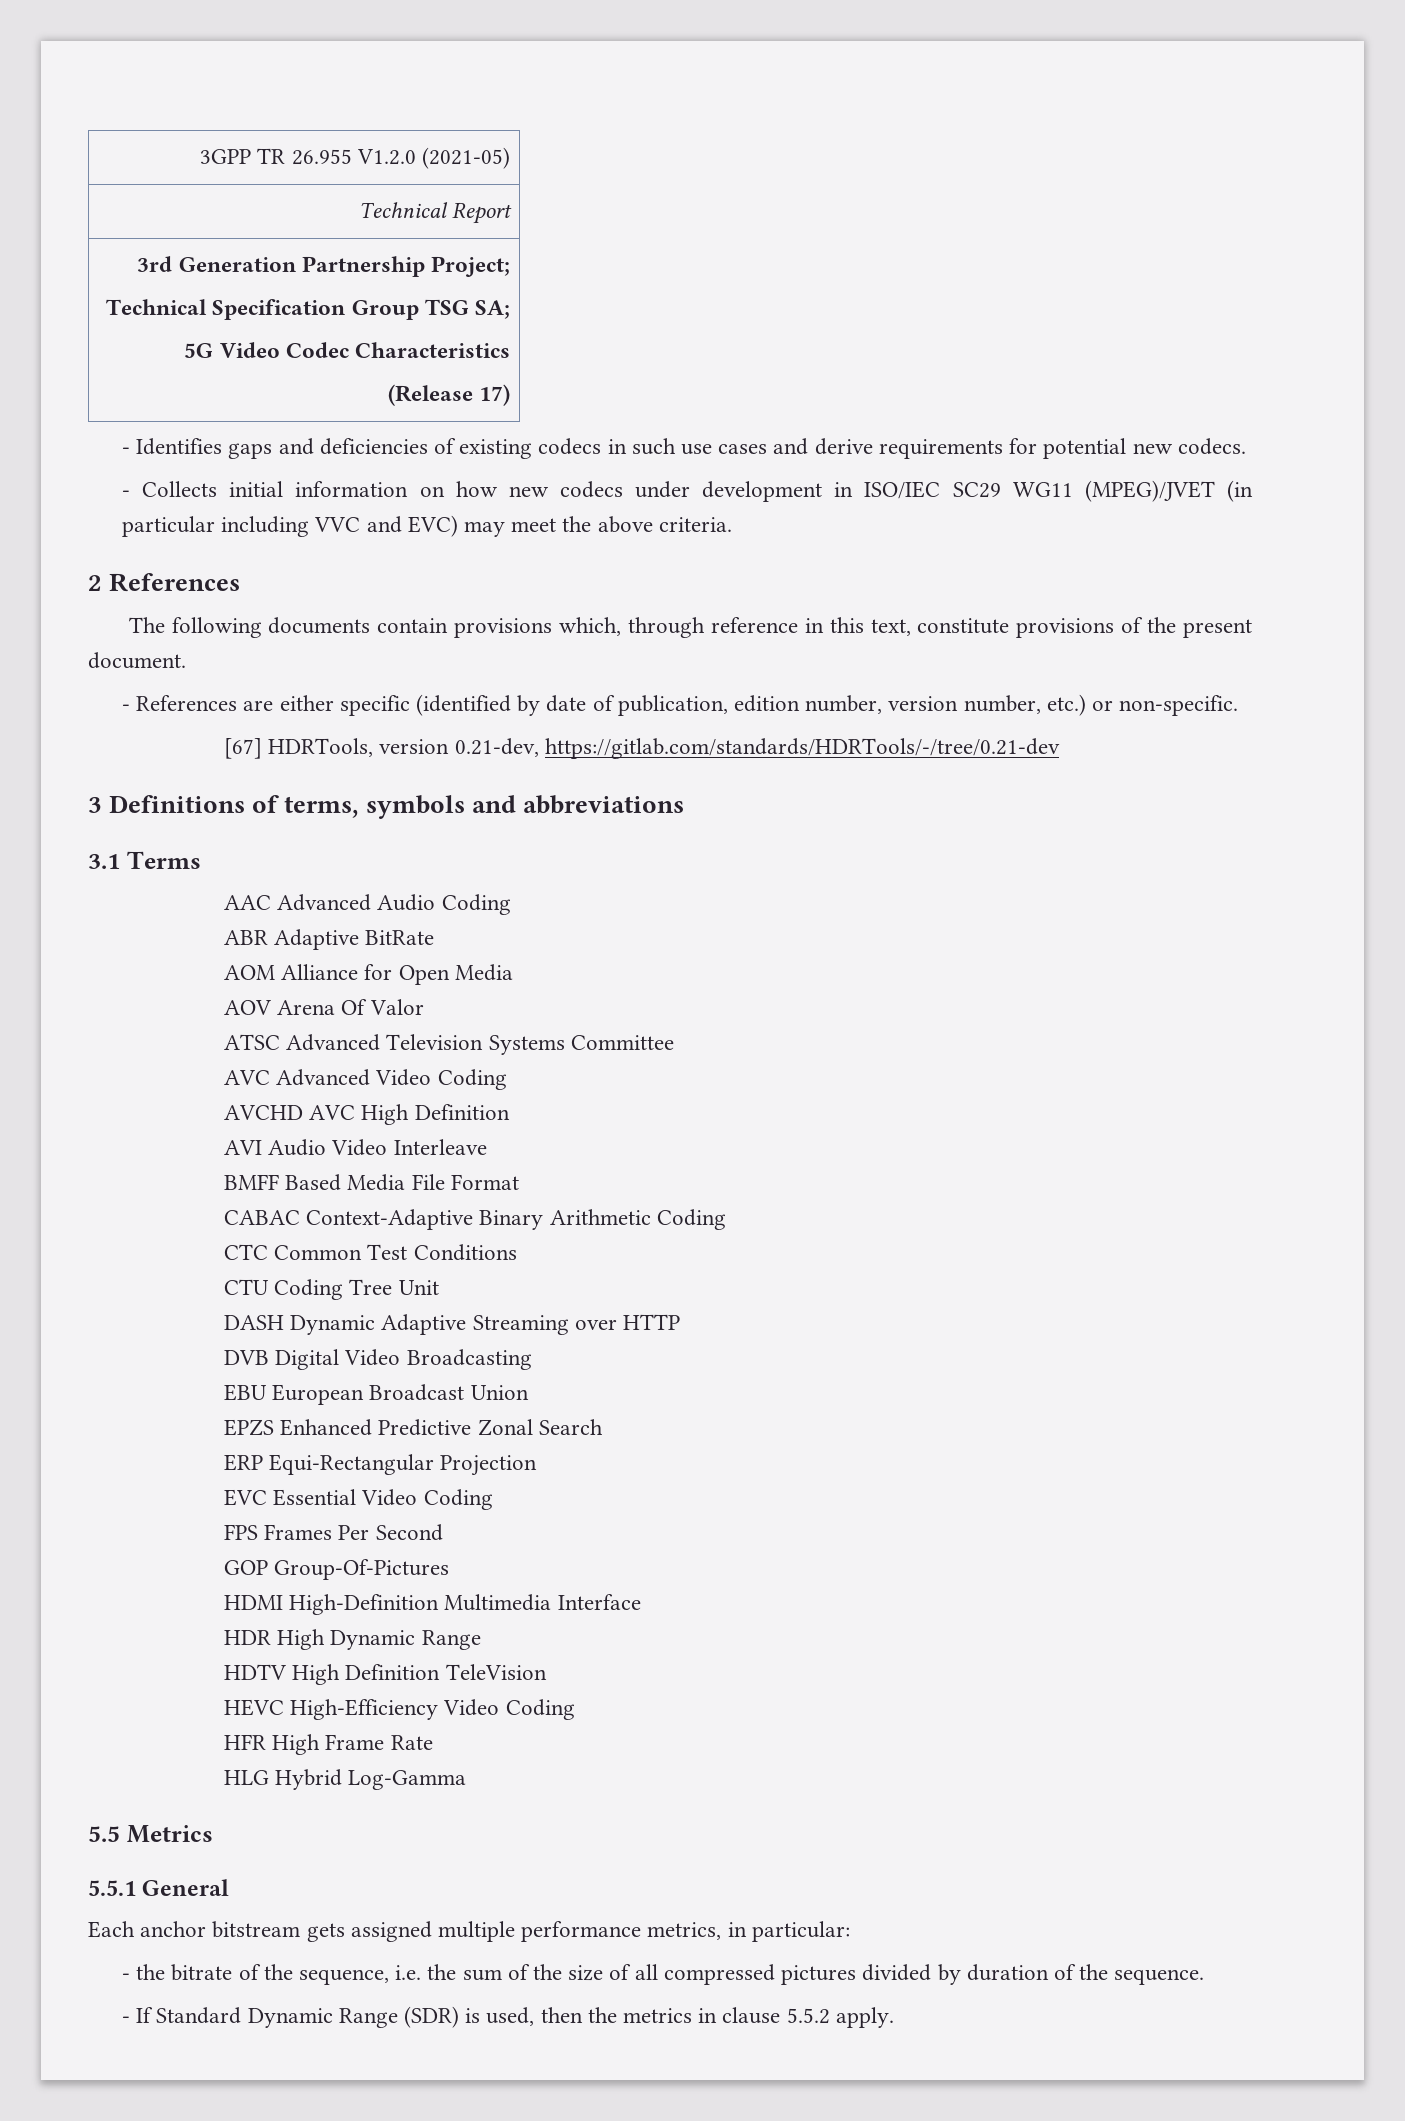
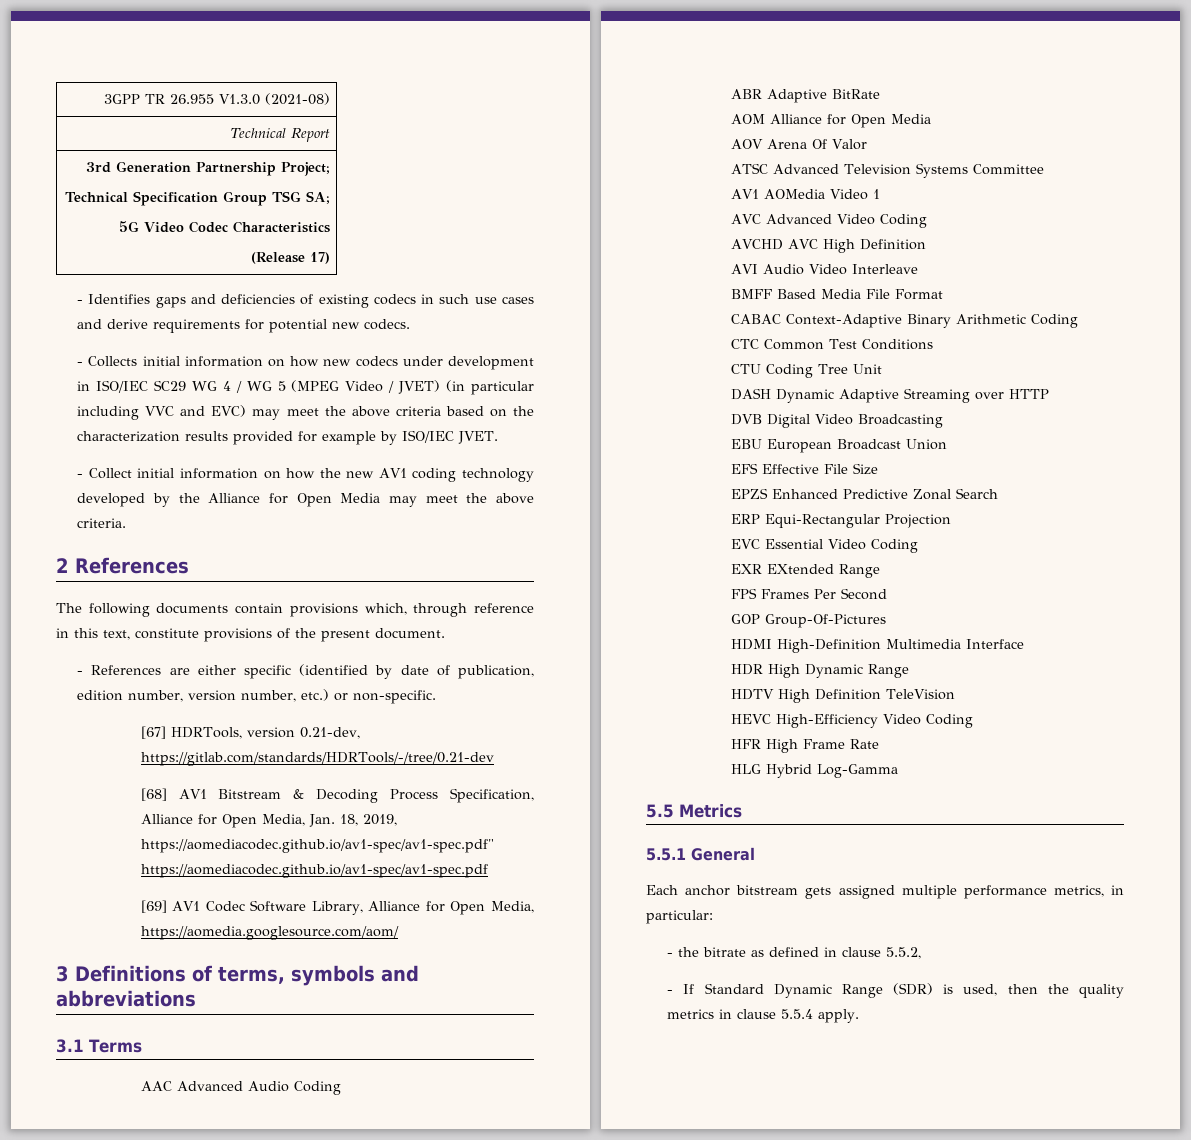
- 3GPP TR 26.955 V1.2.0 (2021-05)
+ 3GPP TR 26.955 V1.3.0 (2021-08)
- - Collects initial information on how new codecs under development in ISO/IEC SC29 WG11 (MPEG)/JVET (in particular including VVC and EVC) may meet the above criteria.
+ - Collects initial information on how new codecs under development in ISO/IEC SC29 WG 4 / WG 5 (MPEG Video / JVET) (in particular including VVC and EVC) may meet the above criteria based on the characterization results provided for example by ISO/IEC JVET.
+ - Collect initial information on how the new AV1 coding technology developed by the Alliance for Open Media may meet the above criteria.
+ [68] AV1 Bitstream & Decoding Process Specification, Alliance for Open Media, Jan. 18, 2019, https://aomediacodec.github.io/av1-spec/av1-spec.pdf" https://aomediacodec.github.io/av1-spec/av1-spec.pdf
+ [69] AV1 Codec Software Library, Alliance for Open Media, https://aomedia.googlesource.com/aom/
+ AV1 AOMedia Video 1
+ EFS Effective File Size
+ EXR EXtended Range
- - the bitrate of the sequence, i.e. the sum of the size of all compressed pictures divided by duration of the sequence.
+ - the bitrate as defined in clause 5.5.2,
- - If Standard Dynamic Range (SDR) is used, then the metrics in clause 5.5.2 apply.
+ - If Standard Dynamic Range (SDR) is used, then the quality metrics in clause 5.5.4 apply.

